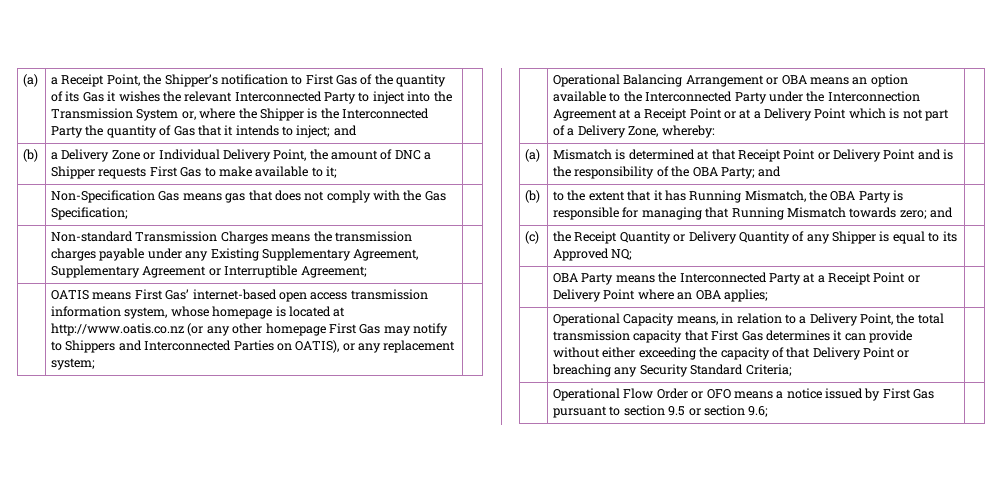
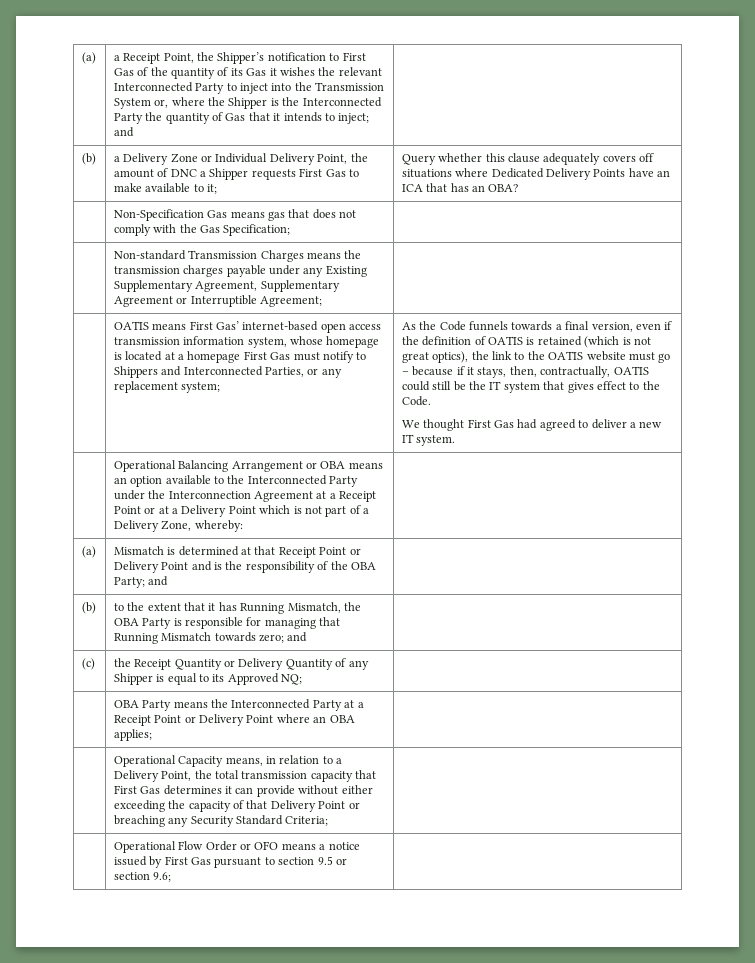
+ Query whether this clause adequately covers off situations where Dedicated Delivery Points have an ICA that has an OBA?
- OATIS means First Gas’ internet-based open access transmission information system, whose homepage is located at http://www.oatis.co.nz (or any other homepage First Gas may notify to Shippers and Interconnected Parties on OATIS), or any replacement system;
+ OATIS means First Gas’ internet-based open access transmission information system, whose homepage is located at a homepage First Gas must notify to Shippers and Interconnected Parties, or any replacement system;
+ As the Code funnels towards a final version, even if the definition of OATIS is retained (which is not great optics), the link to the OATIS website must go – because if it stays, then, contractually, OATIS could still be the IT system that gives effect to the Code.
+ We thought First Gas had agreed to deliver a new IT system.

